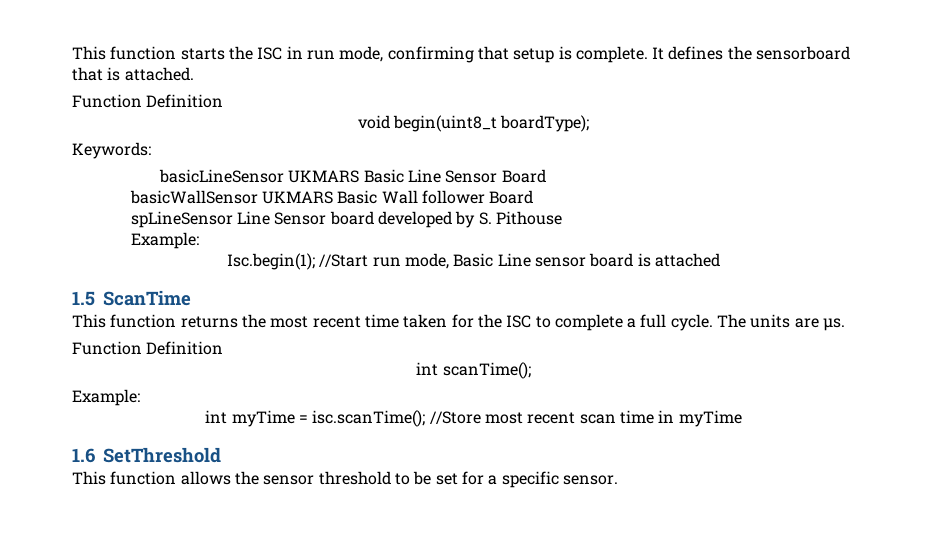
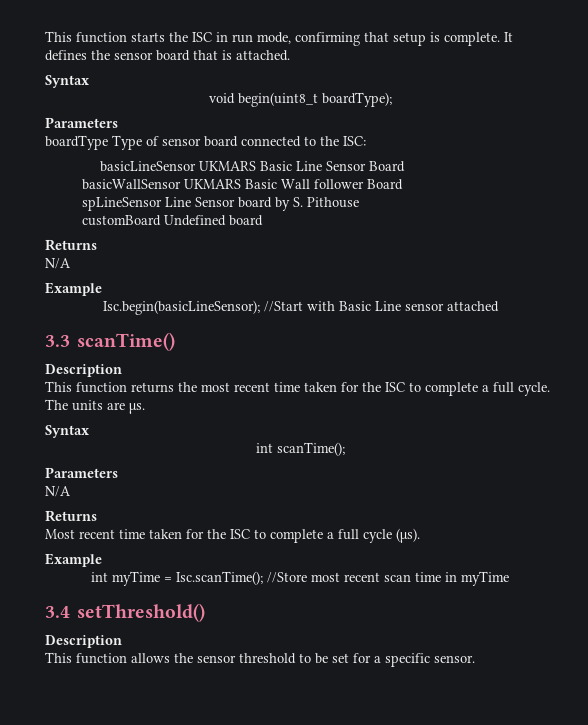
- It defines the sensorboard that is attached.
- Function Definition
+ It defines the sensor board that is attached.
+ Syntax
  void begin(uint8_t boardType);
- Keywords:
+ Parameters
+ boardType Type of sensor board connected to the ISC:
- spLineSensor Line Sensor board developed by S. Pithouse
- Example:
- Isc.begin(1); //Start run mode, Basic Line sensor board is attached
+ spLineSensor Line Sensor board by S. Pithouse
+ customBoard Undefined board
+ Returns
+ N/A
+ Example
+ Isc.begin(basicLineSensor); //Start with Basic Line sensor attached
- 1.5 ScanTime
+ 3.3 scanTime()
+ Description
  The units are µs.
- Function Definition
+ Syntax
  int scanTime();
- Example:
+ Parameters
+ N/A
+ Returns
+ Most recent time taken for the ISC to complete a full cycle (µs).
+ Example
- int myTime = isc.scanTime(); //Store most recent scan time in myTime
+ int myTime = Isc.scanTime(); //Store most recent scan time in myTime
- 1.6 SetThreshold
+ 3.4 setThreshold()
+ Description

